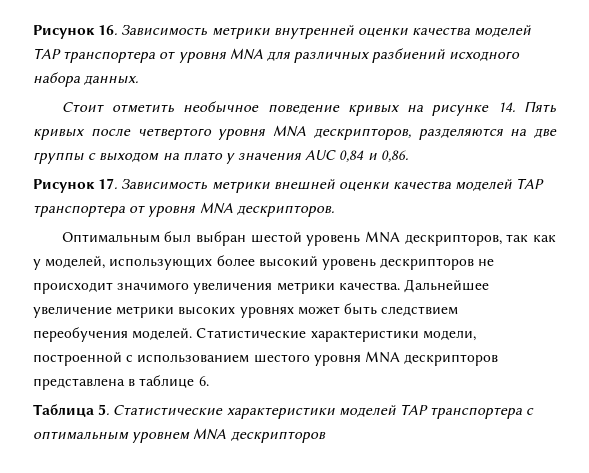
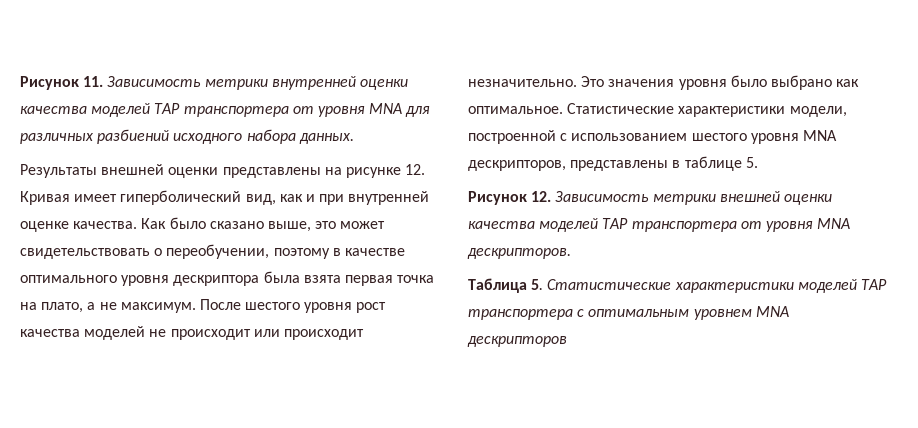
- Рисунок 16. Зависимость метрики внутренней оценки качества моделей TAP транспортера от уровня MNA для различных разбиений исходного набора данных.
+ Рисунок 11. Зависимость метрики внутренней оценки качества моделей TAP транспортера от уровня MNA для различных разбиений исходного набора данных.
- Стоит отметить необычное поведение кривых на рисунке 14. Пять кривых после четвертого уровня MNA дескрипторов, разделяются на две группы с выходом на плато у значения AUC 0,84 и 0,86.
- Рисунок 17. Зависимость метрики внешней оценки качества моделей TAP транспортера от уровня MNA дескрипторов.
+ Результаты внешней оценки представлены на рисунке 12. Кривая имеет гиперболический вид, как и при внутренней оценке качества. Как было сказано выше, это может свидетельствовать о переобучении, поэтому в качестве оптимального уровня дескриптора была взята первая точка на плато, а не максимум. После шестого уровня рост качества моделей не происходит или происходит незначительно. Это значения уровня было выбрано как оптимальное. Статистические характеристики модели, построенной с использованием шестого уровня MNA дескрипторов, представлены в таблице 5.
+ Рисунок 12. Зависимость метрики внешней оценки качества моделей TAP транспортера от уровня MNA дескрипторов.
- Оптимальным был выбран шестой уровень MNA дескрипторов, так как у моделей, использующих более высокий уровень дескрипторов не происходит значимого увеличения метрики качества. Дальнейшее увеличение метрики высоких уровнях может быть следствием переобучения моделей. Статистические характеристики модели, построенной с использованием шестого уровня MNA дескрипторов представлена в таблице 6.

